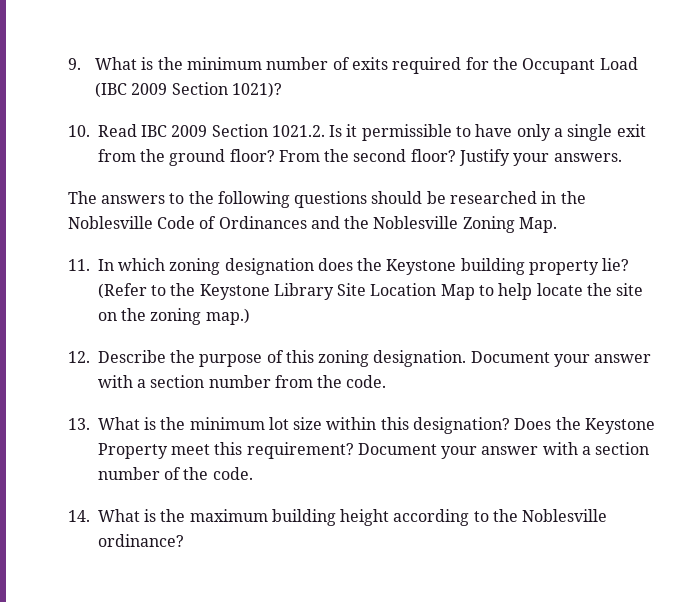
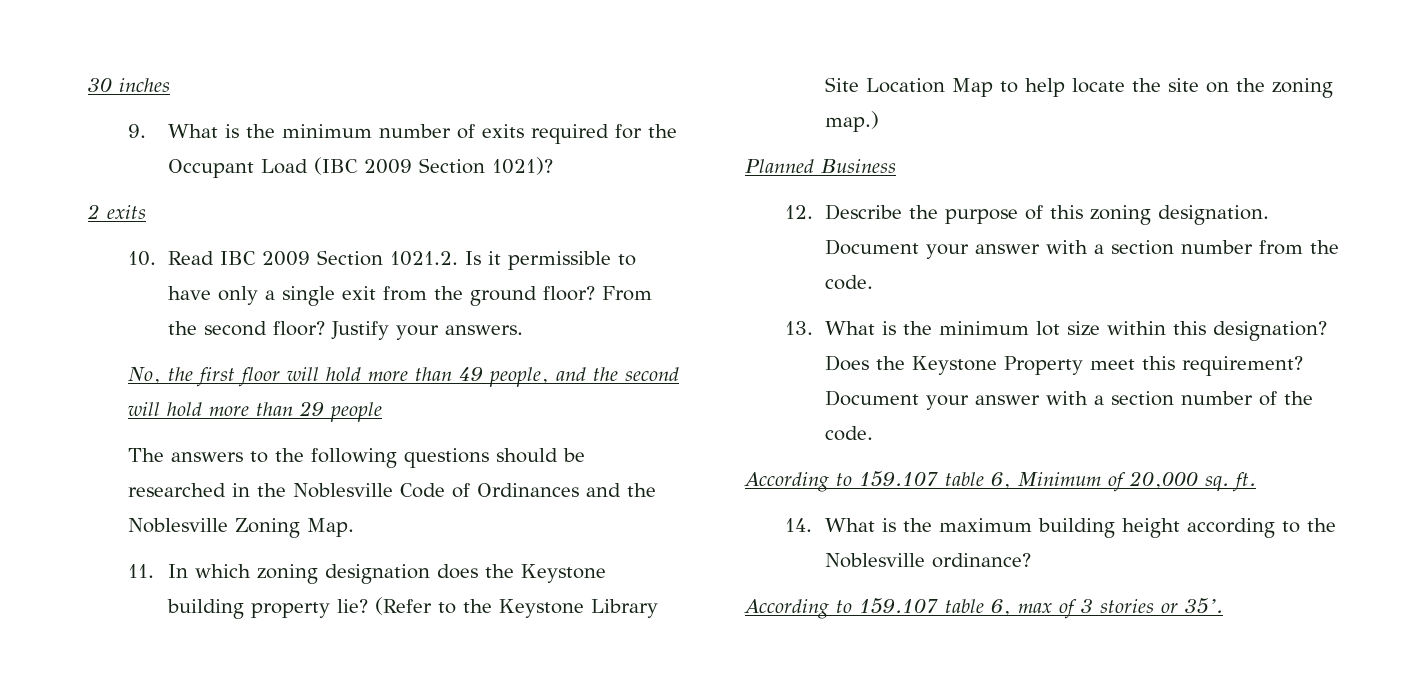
+ 30 inches
+ 2 exits
+ No, the first floor will hold more than 49 people, and the second will hold more than 29 people
+ Planned Business
+ According to 159.107 table 6, Minimum of 20,000 sq. ft.
+ According to 159.107 table 6, max of 3 stories or 35’.

